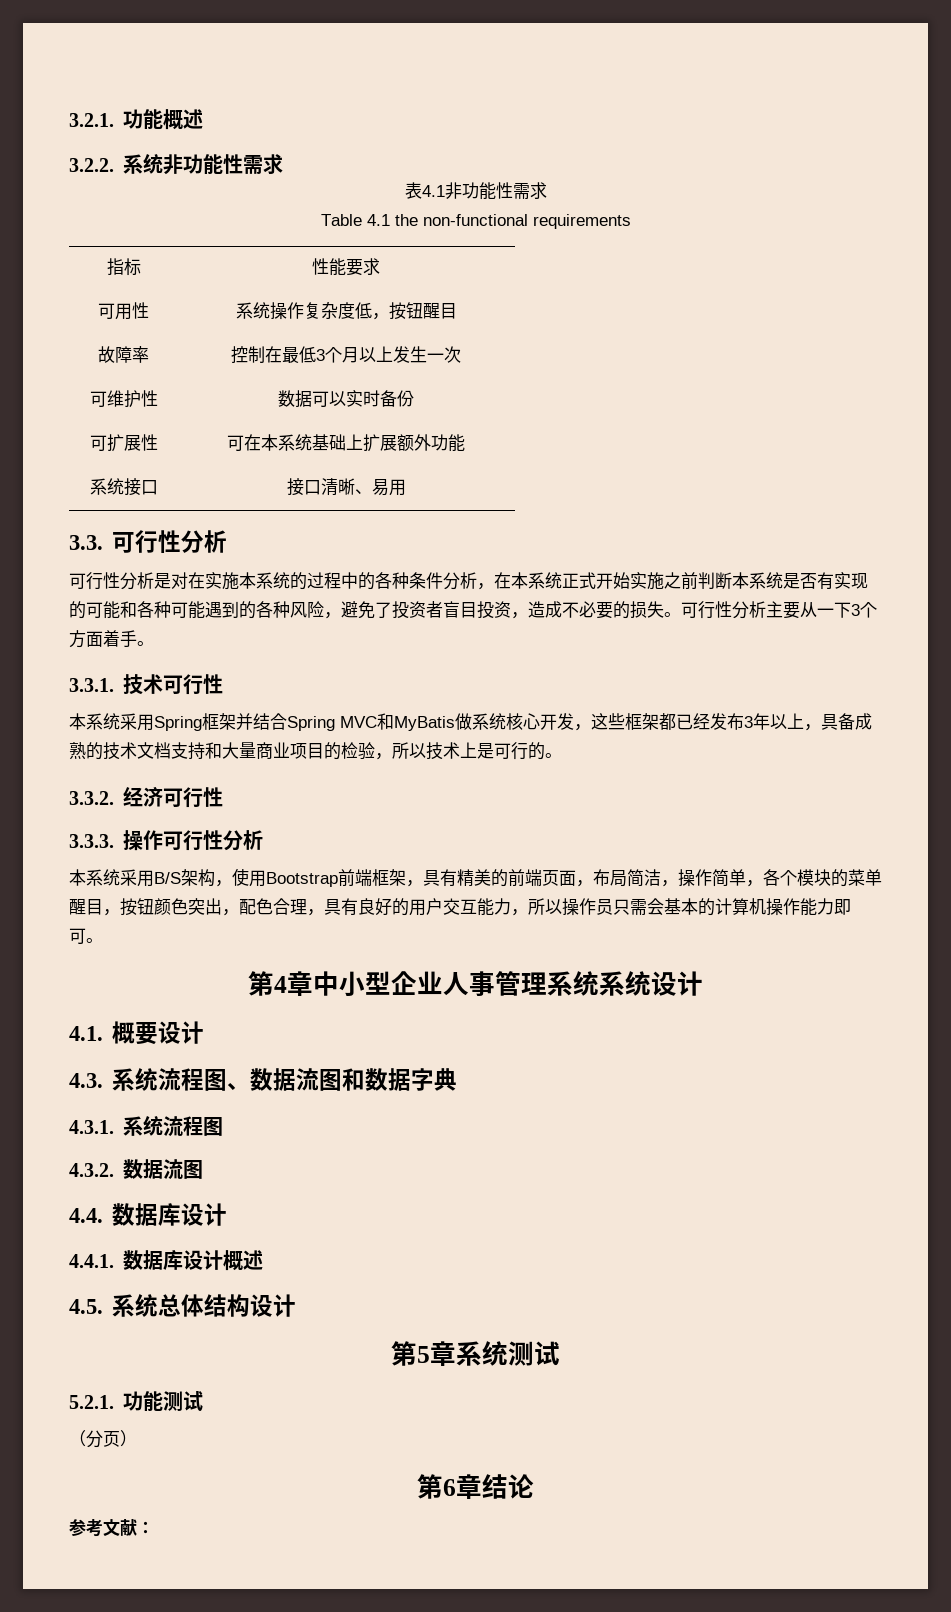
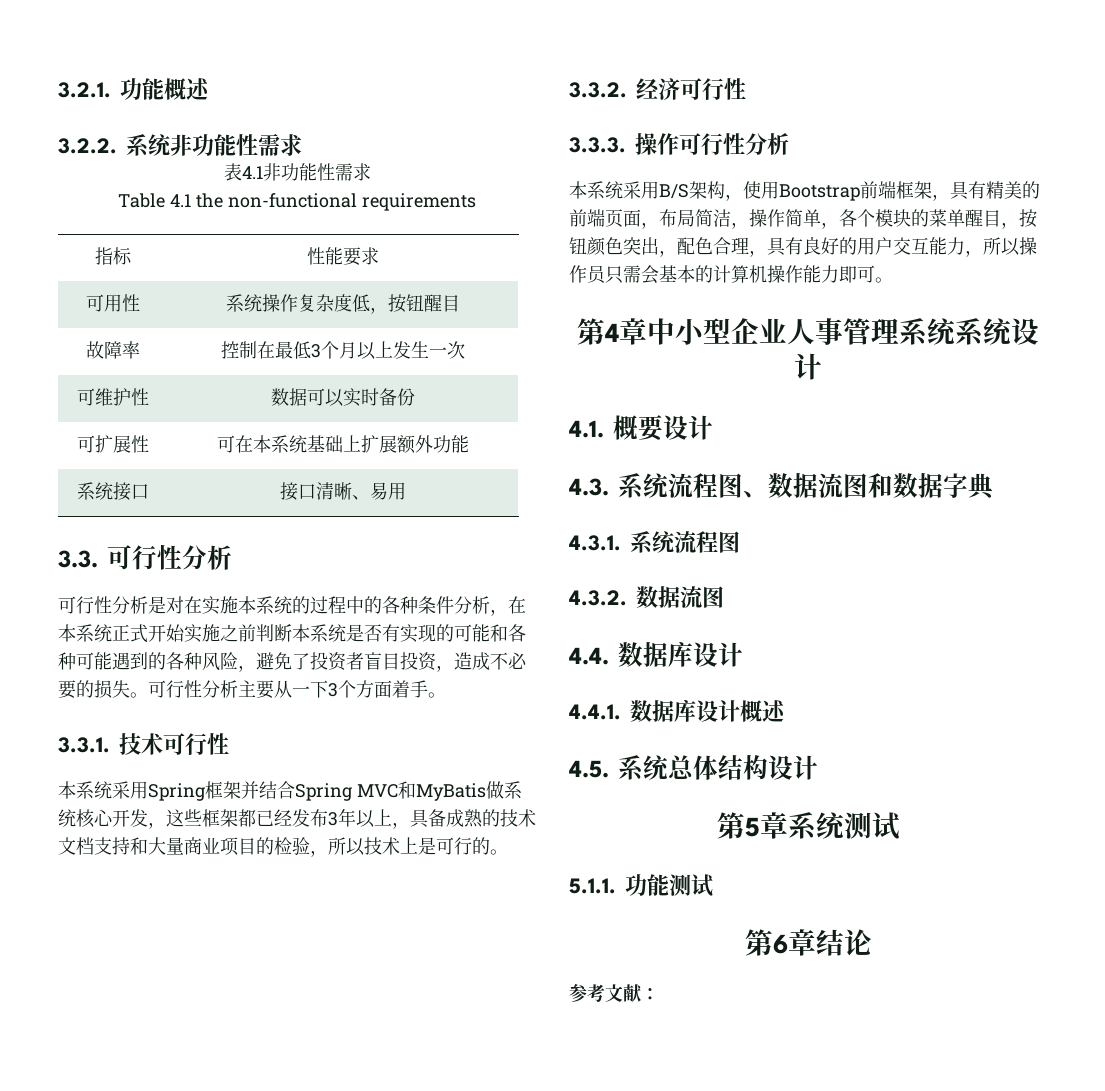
- 5.2.1.功能测试
+ 5.1.1.功能测试
- （分页）

